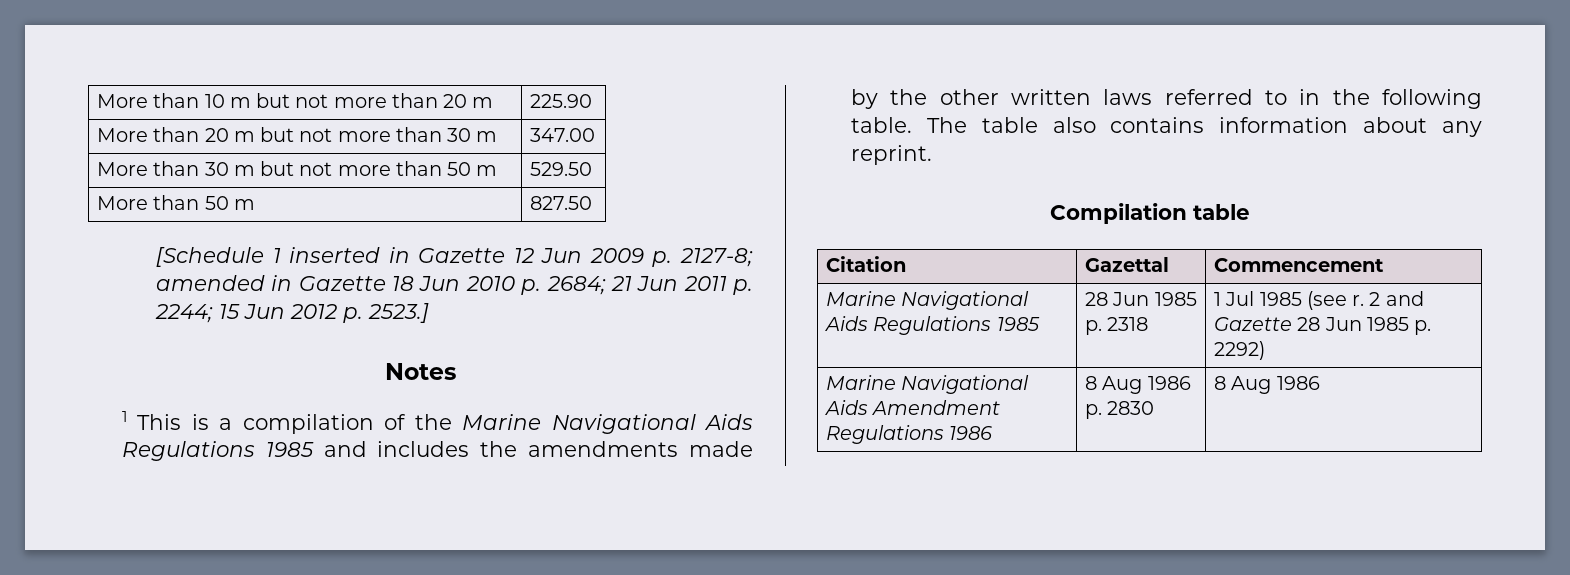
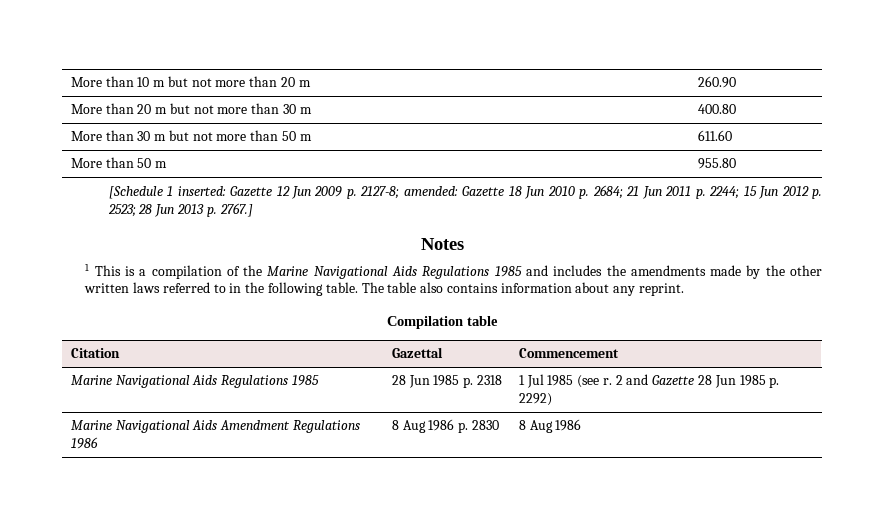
- More than 10 m but not more than 20 m | 225.90
+ More than 10 m but not more than 20 m | 260.90
- More than 20 m but not more than 30 m | 347.00
+ More than 20 m but not more than 30 m | 400.80
- More than 30 m but not more than 50 m | 529.50
+ More than 30 m but not more than 50 m | 611.60
- More than 50 m | 827.50
+ More than 50 m | 955.80
- [Schedule 1 inserted in Gazette 12 Jun 2009 p. 2127-8; amended in Gazette 18 Jun 2010 p. 2684; 21 Jun 2011 p. 2244; 15 Jun 2012 p. 2523.]
+ [Schedule 1 inserted: Gazette 12 Jun 2009 p. 2127-8; amended: Gazette 18 Jun 2010 p. 2684; 21 Jun 2011 p. 2244; 15 Jun 2012 p. 2523; 28 Jun 2013 p. 2767.]

